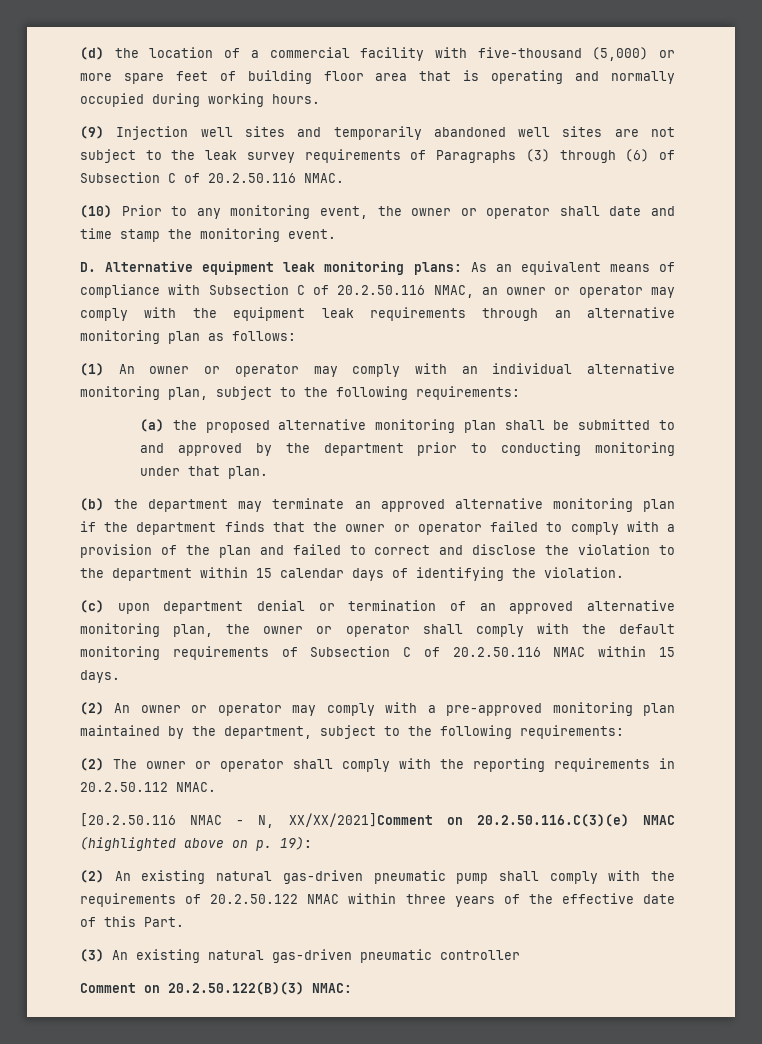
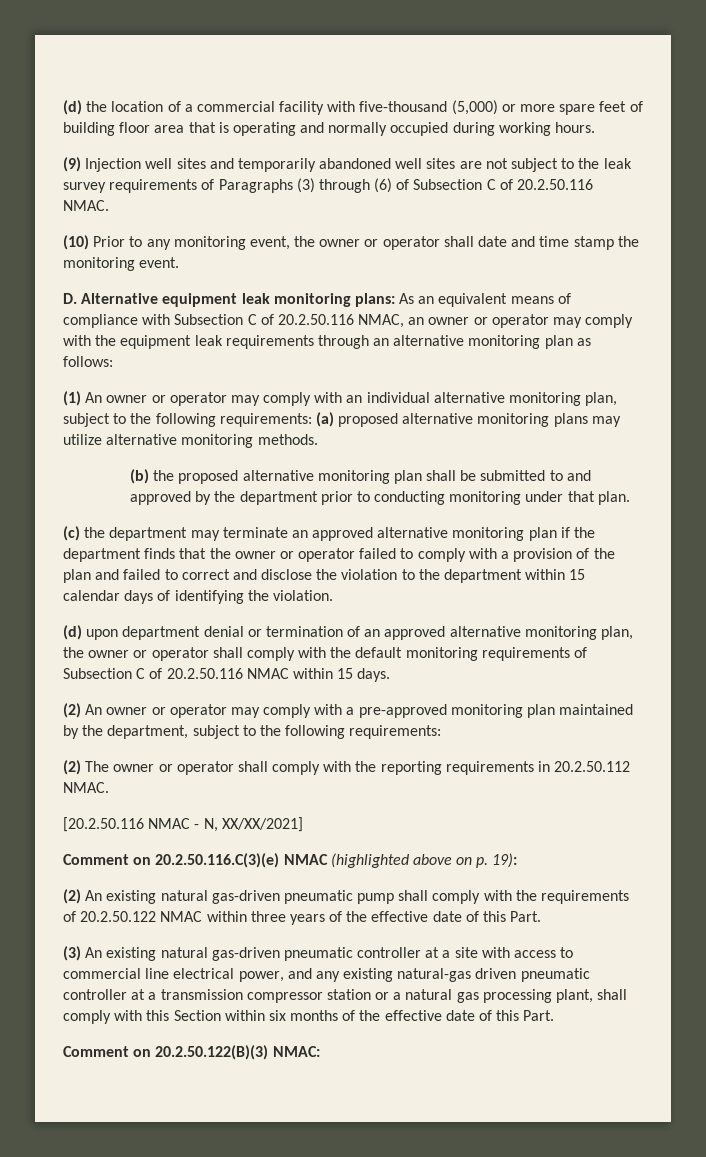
- (1) An owner or operator may comply with an individual alternative monitoring plan, subject to the following requirements:
- (a) the proposed alternative monitoring plan shall be submitted to and approved by the department prior to conducting monitoring under that plan.
+ (1) An owner or operator may comply with an individual alternative monitoring plan, subject to the following requirements: (a) proposed alternative monitoring plans may utilize alternative monitoring methods.
+ (b) the proposed alternative monitoring plan shall be submitted to and approved by the department prior to conducting monitoring under that plan.
- (b) the department may terminate an approved alternative monitoring plan if the department finds that the owner or operator failed to comply with a provision of the plan and failed to correct and disclose the violation to the department within 15 calendar days of identifying the violation.
+ (c) the department may terminate an approved alternative monitoring plan if the department finds that the owner or operator failed to comply with a provision of the plan and failed to correct and disclose the violation to the department within 15 calendar days of identifying the violation.
- (c) upon department denial or termination of an approved alternative monitoring plan, the owner or operator shall comply with the default monitoring requirements of Subsection C of 20.2.50.116 NMAC within 15 days.
+ (d) upon department denial or termination of an approved alternative monitoring plan, the owner or operator shall comply with the default monitoring requirements of Subsection C of 20.2.50.116 NMAC within 15 days.
- [20.2.50.116 NMAC - N, XX/XX/2021]Comment on 20.2.50.116.C(3)(e) NMAC (highlighted above on p. 19):
+ [20.2.50.116 NMAC - N, XX/XX/2021]
+ Comment on 20.2.50.116.C(3)(e) NMAC (highlighted above on p. 19):
- (3) An existing natural gas-driven pneumatic controller
+ (3) An existing natural gas-driven pneumatic controller at a site with access to commercial line electrical power, and any existing natural-gas driven pneumatic controller at a transmission compressor station or a natural gas processing plant, shall comply with this Section within six months of the effective date of this Part.

